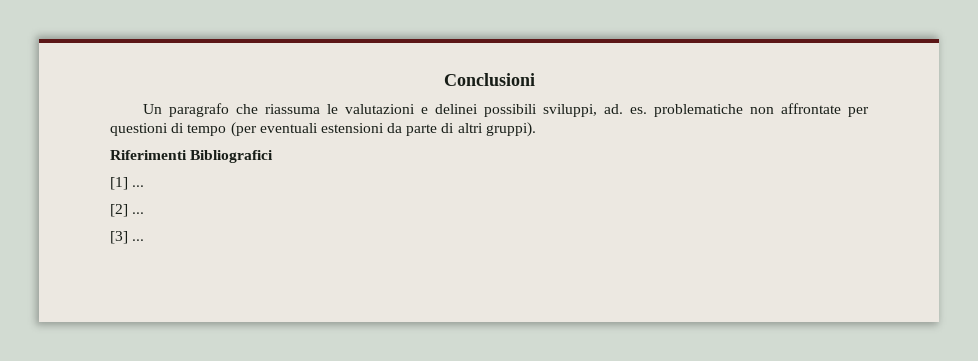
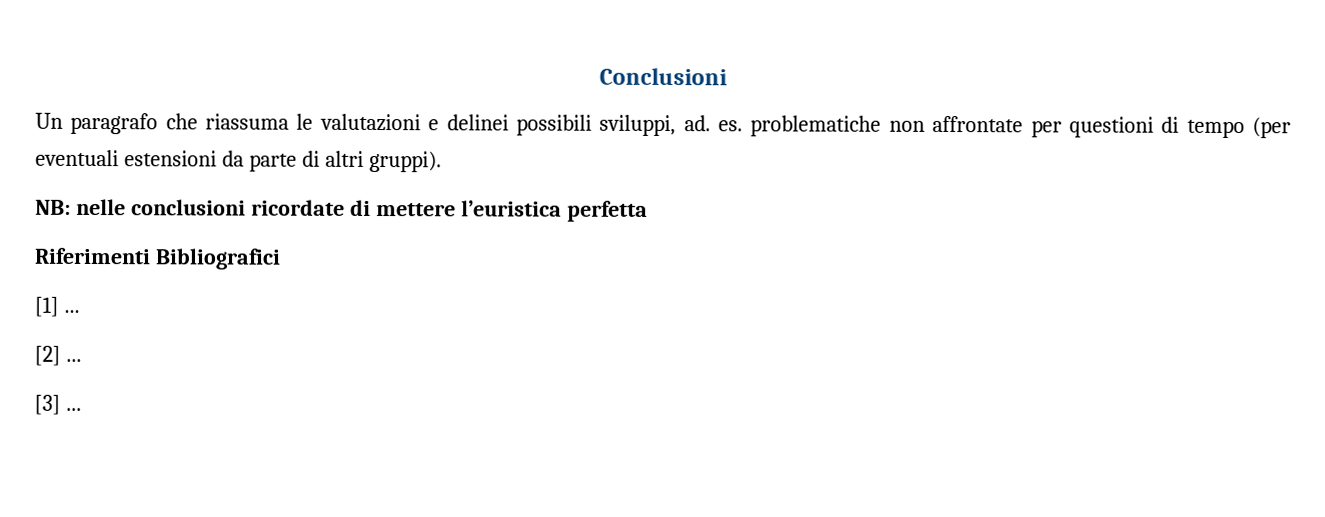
+ NB: nelle conclusioni ricordate di mettere l’euristica perfetta

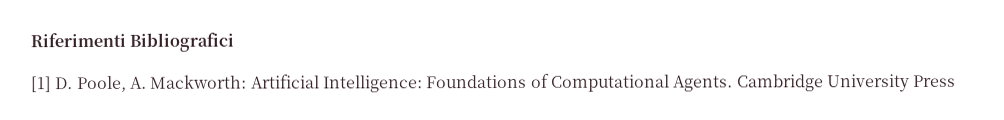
- Conclusioni
- Un paragrafo che riassuma le valutazioni e delinei possibili sviluppi, ad. es. problematiche non affrontate per questioni di tempo (per eventuali estensioni da parte di altri gruppi).
- NB: nelle conclusioni ricordate di mettere l’euristica perfetta
  Riferimenti Bibliografici
- [1] ...
- [2] ...
- [3] ...
+ [1] D. Poole, A. Mackworth: Artificial Intelligence: Foundations of Computational Agents. Cambridge University Press

